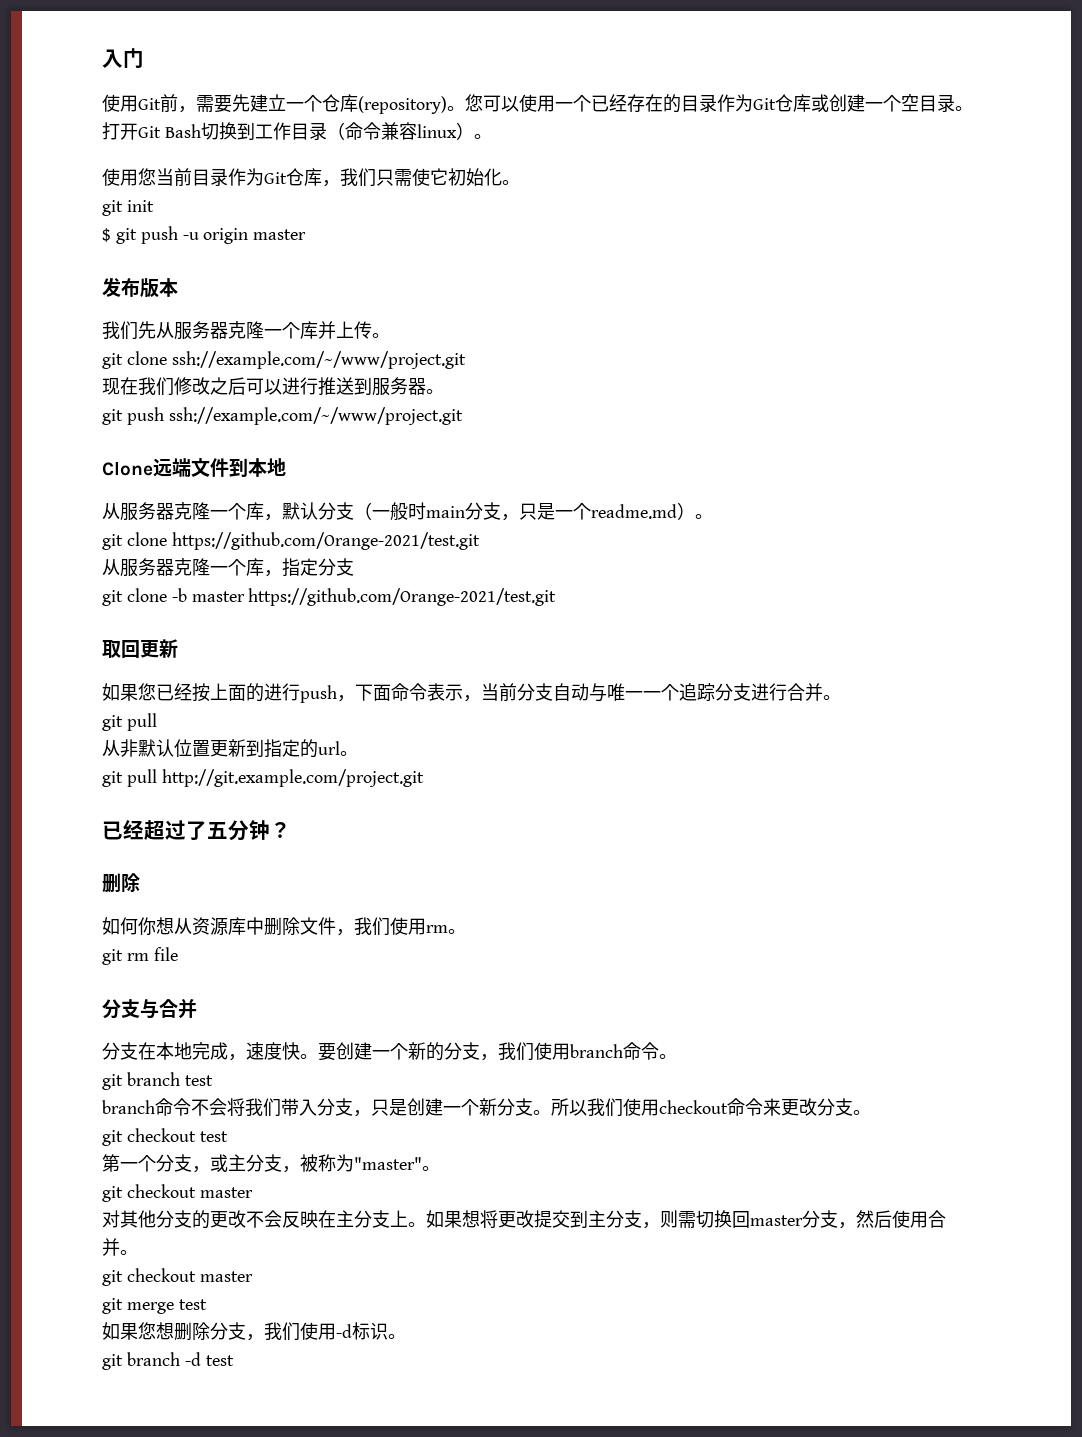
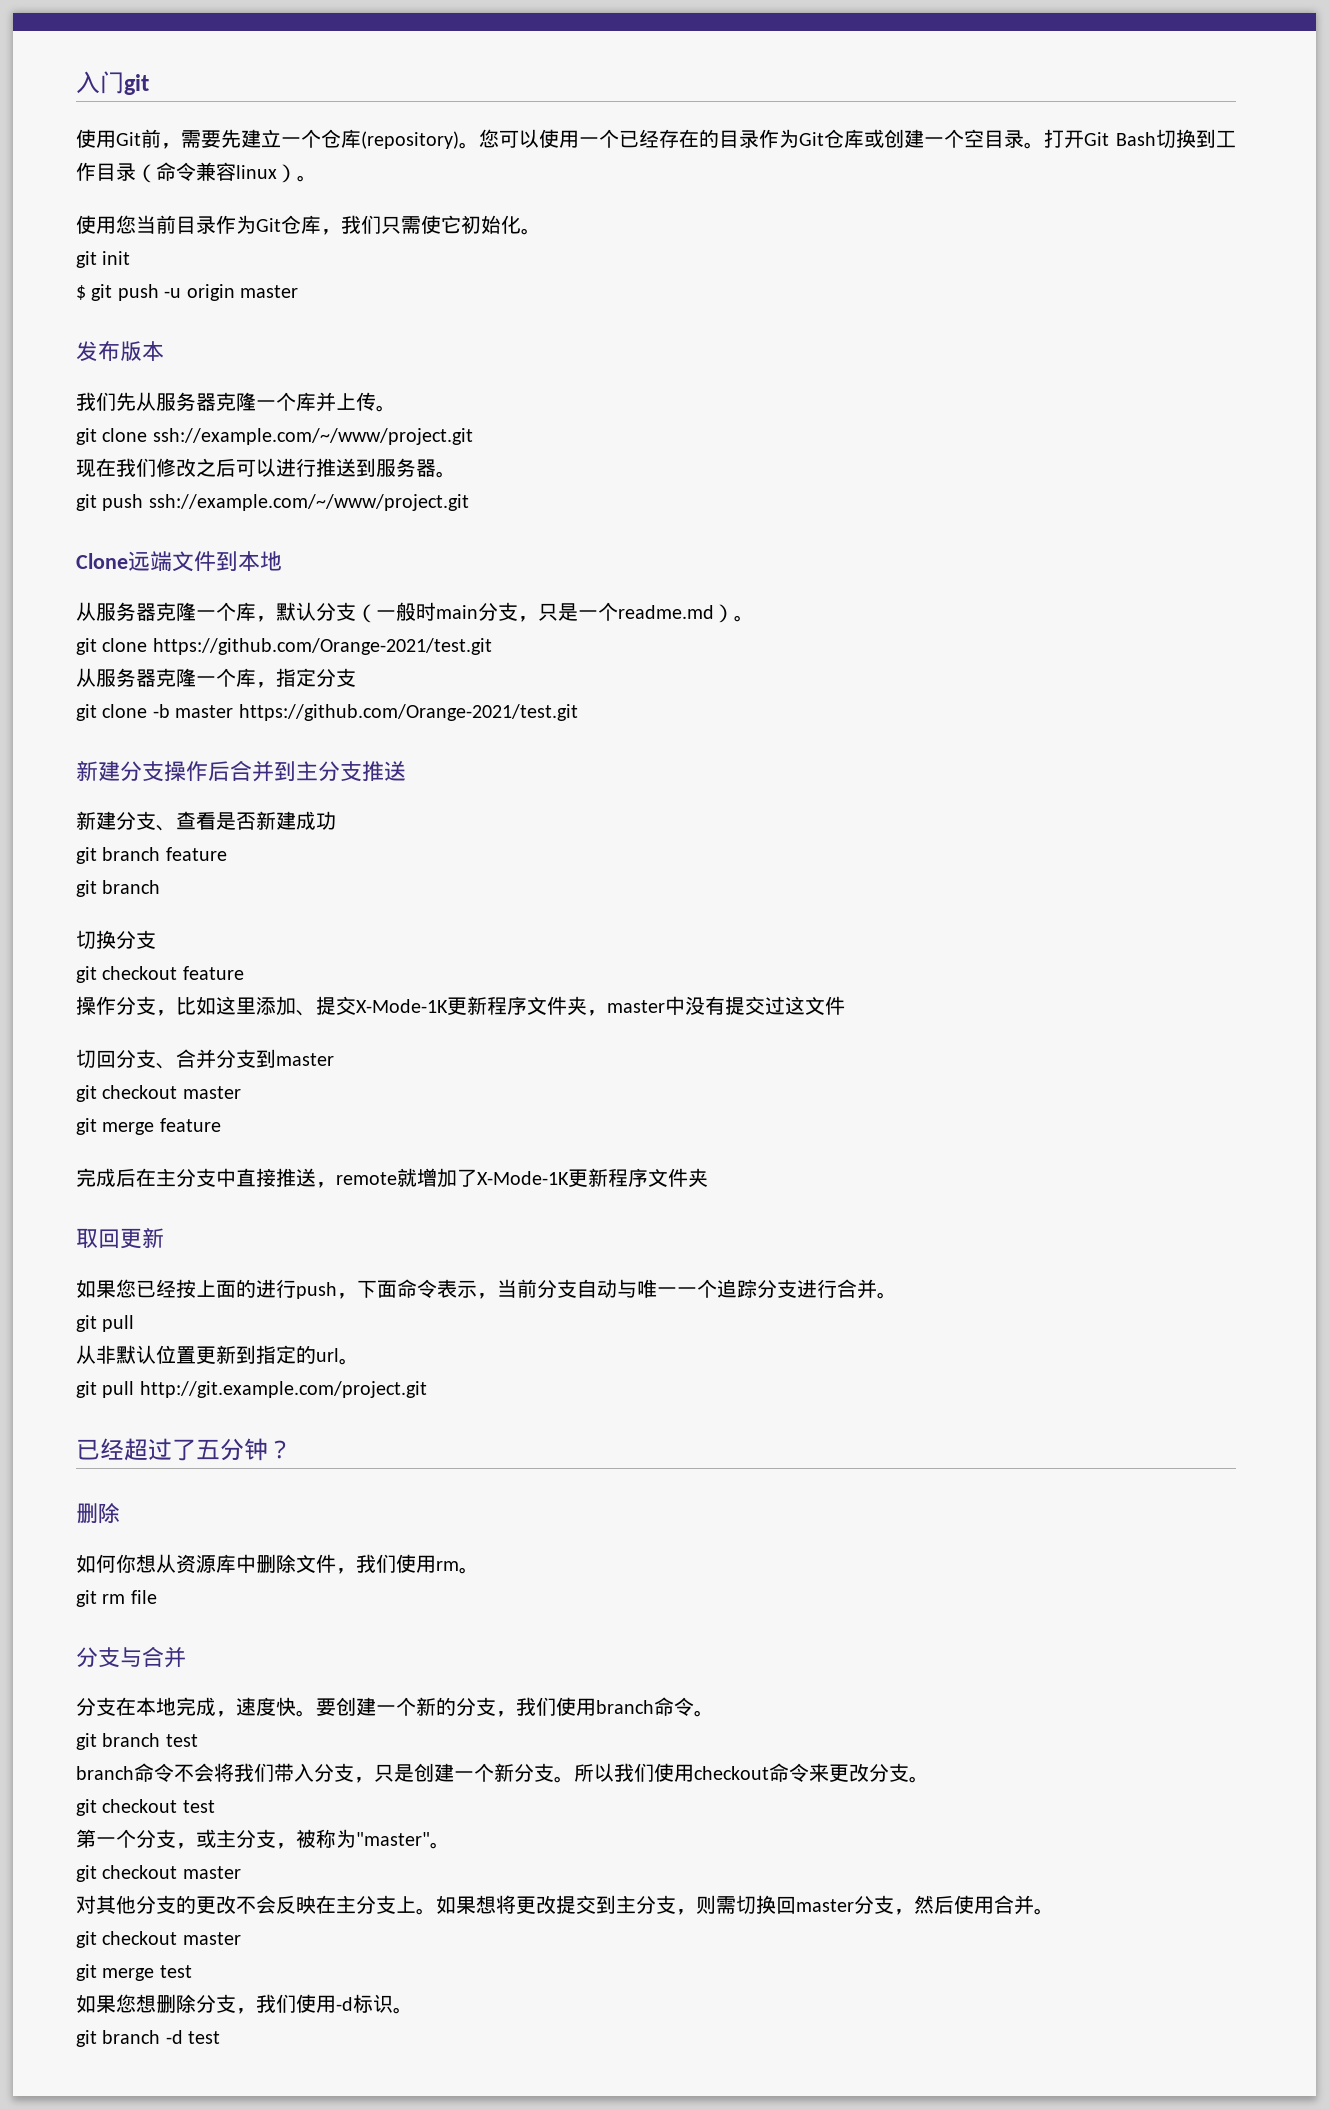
- 入门
+ 入门git
+ 新建分支操作后合并到主分支推送
+ 新建分支、查看是否新建成功
+ git branch feature
+ git branch
+ 切换分支
+ git checkout feature
+ 操作分支，比如这里添加、提交X-Mode-1K更新程序文件夹，master中没有提交过这文件
+ 切回分支、合并分支到master
+ git checkout master
+ git merge feature
+ 完成后在主分支中直接推送，remote就增加了X-Mode-1K更新程序文件夹

